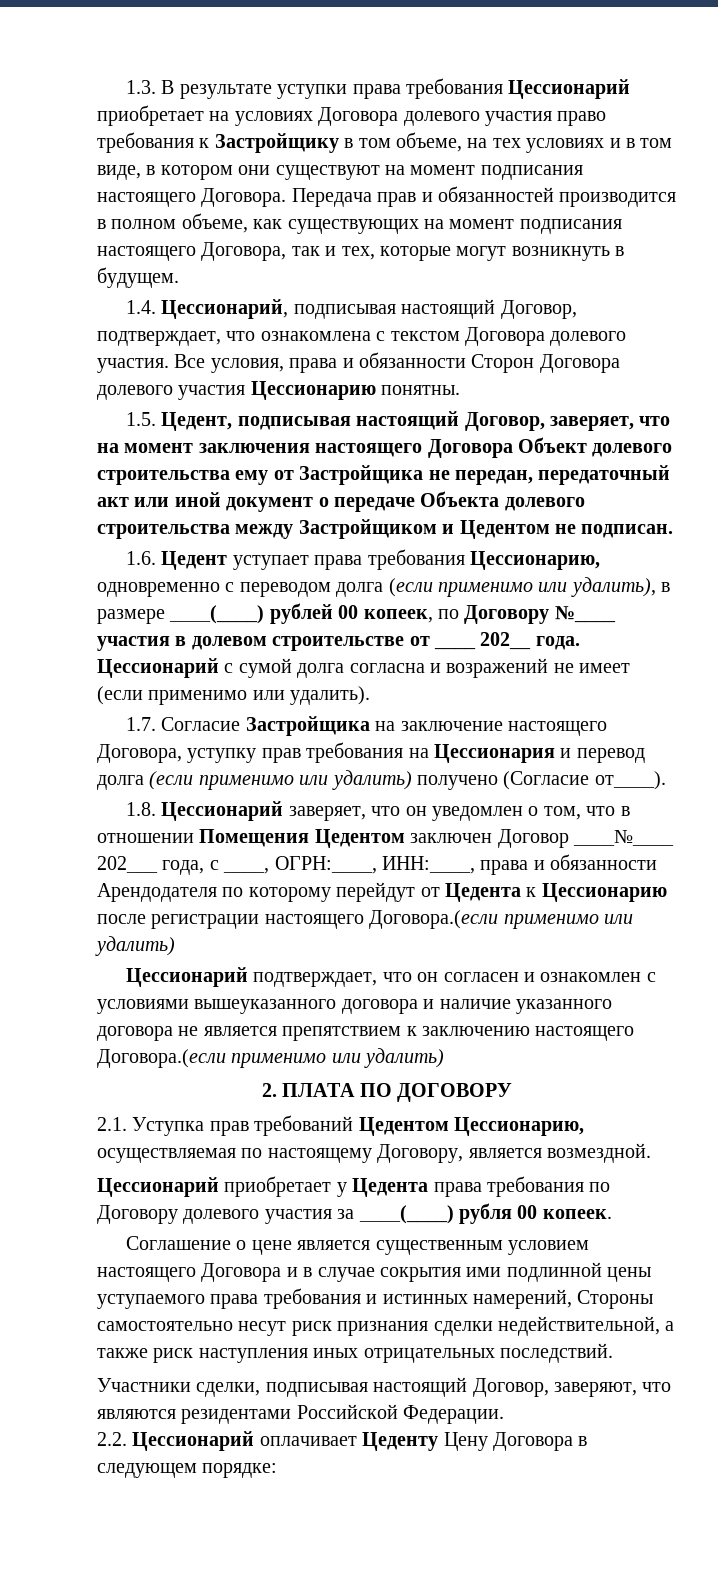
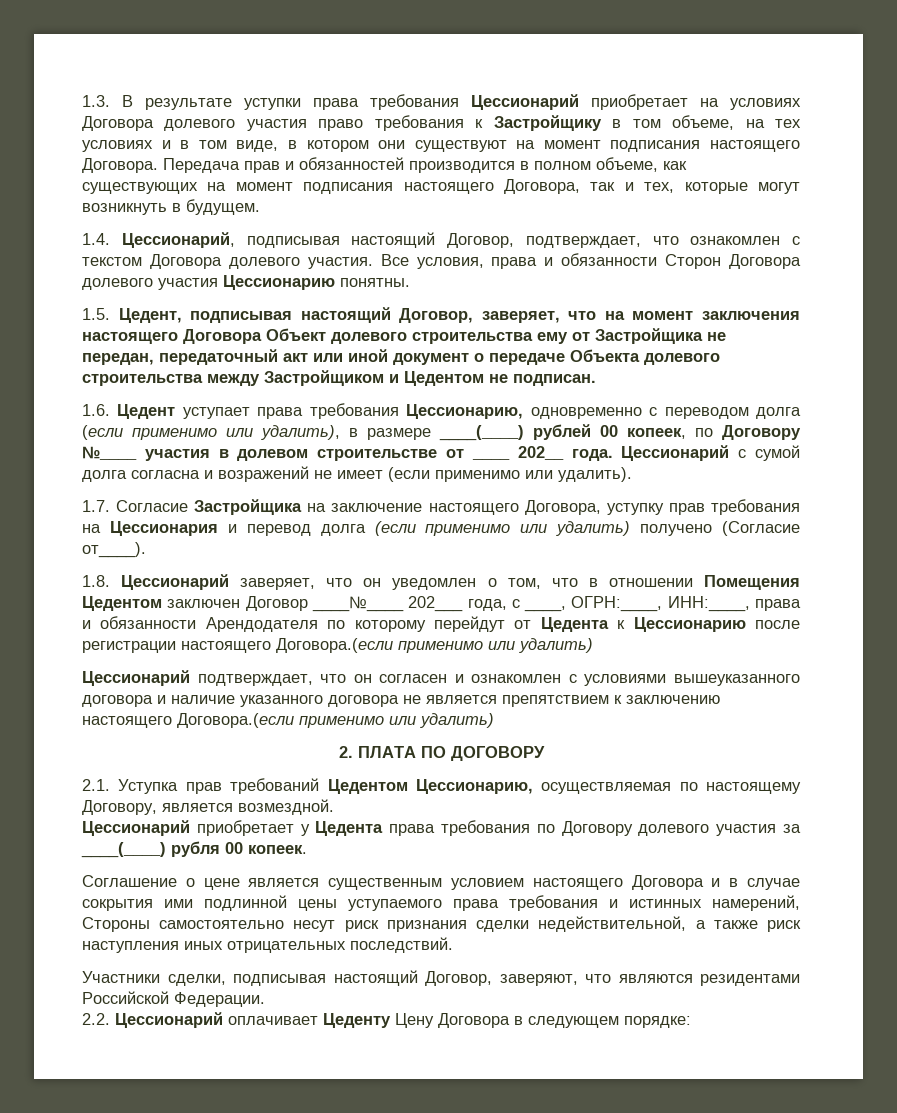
- 1.4. Цессионарий, подписывая настоящий Договор, подтверждает, что ознакомлена с текстом Договора долевого участия.
+ 1.4. Цессионарий, подписывая настоящий Договор, подтверждает, что ознакомлен с текстом Договора долевого участия.

